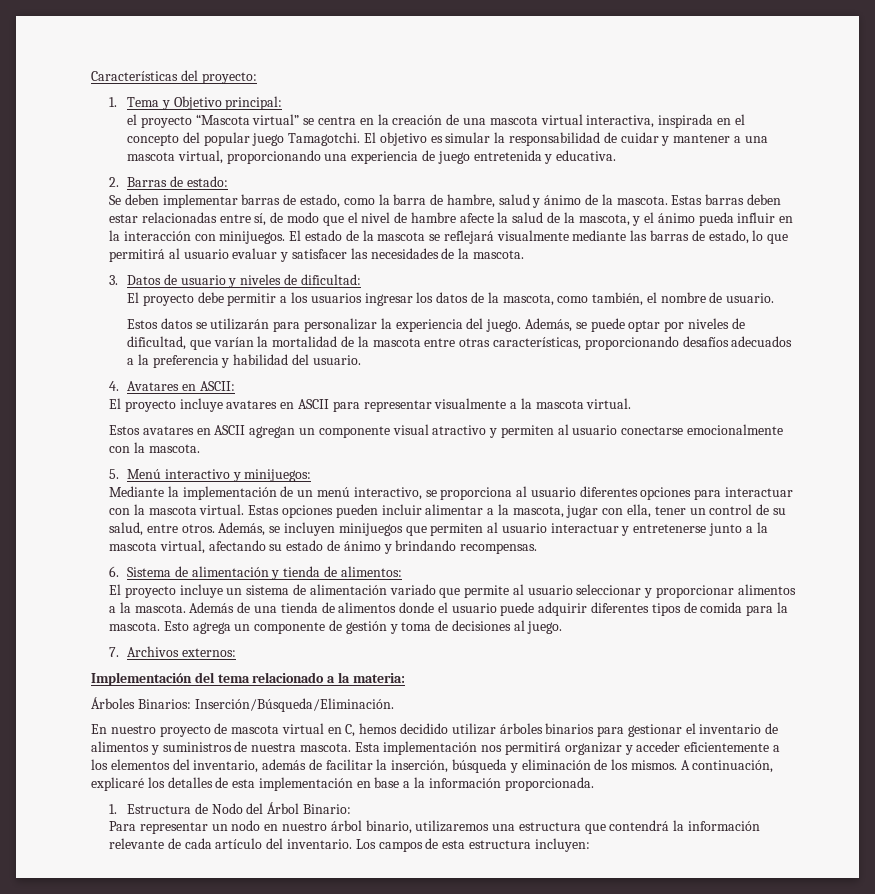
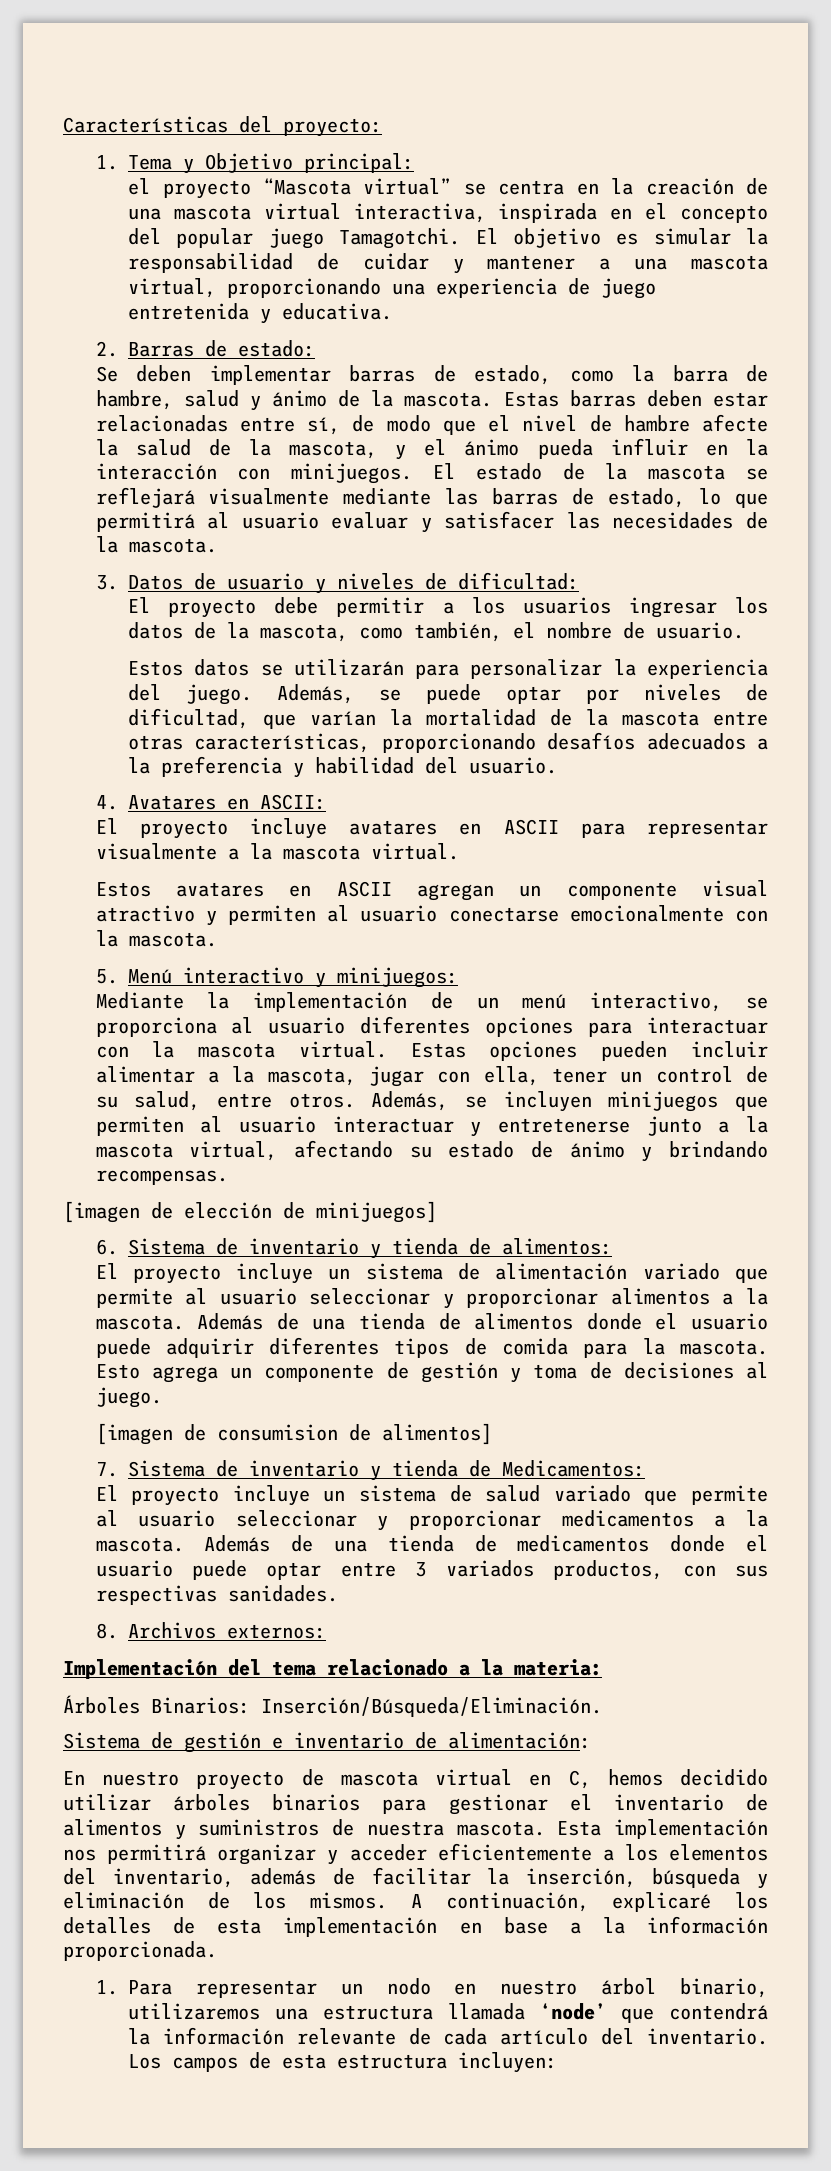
+ [imagen de elección de minijuegos]
- 6. Sistema de alimentación y tienda de alimentos:
+ 6. Sistema de inventario y tienda de alimentos:
- 7. Archivos externos:
+ [imagen de consumision de alimentos]
+ 7. Sistema de inventario y tienda de Medicamentos:
+ El proyecto incluye un sistema de salud variado que permite al usuario seleccionar y proporcionar medicamentos a la mascota. Además de una tienda de medicamentos donde el usuario puede optar entre 3 variados productos, con sus respectivas sanidades.
+ 8. Archivos externos:
+ Sistema de gestión e inventario de alimentación:
- 1. Estructura de Nodo del Árbol Binario:
- Para representar un nodo en nuestro árbol binario, utilizaremos una estructura que contendrá la información relevante de cada artículo del inventario.
+ 1. Para representar un nodo en nuestro árbol binario, utilizaremos una estructura llamada ‘node’ que contendrá la información relevante de cada artículo del inventario.

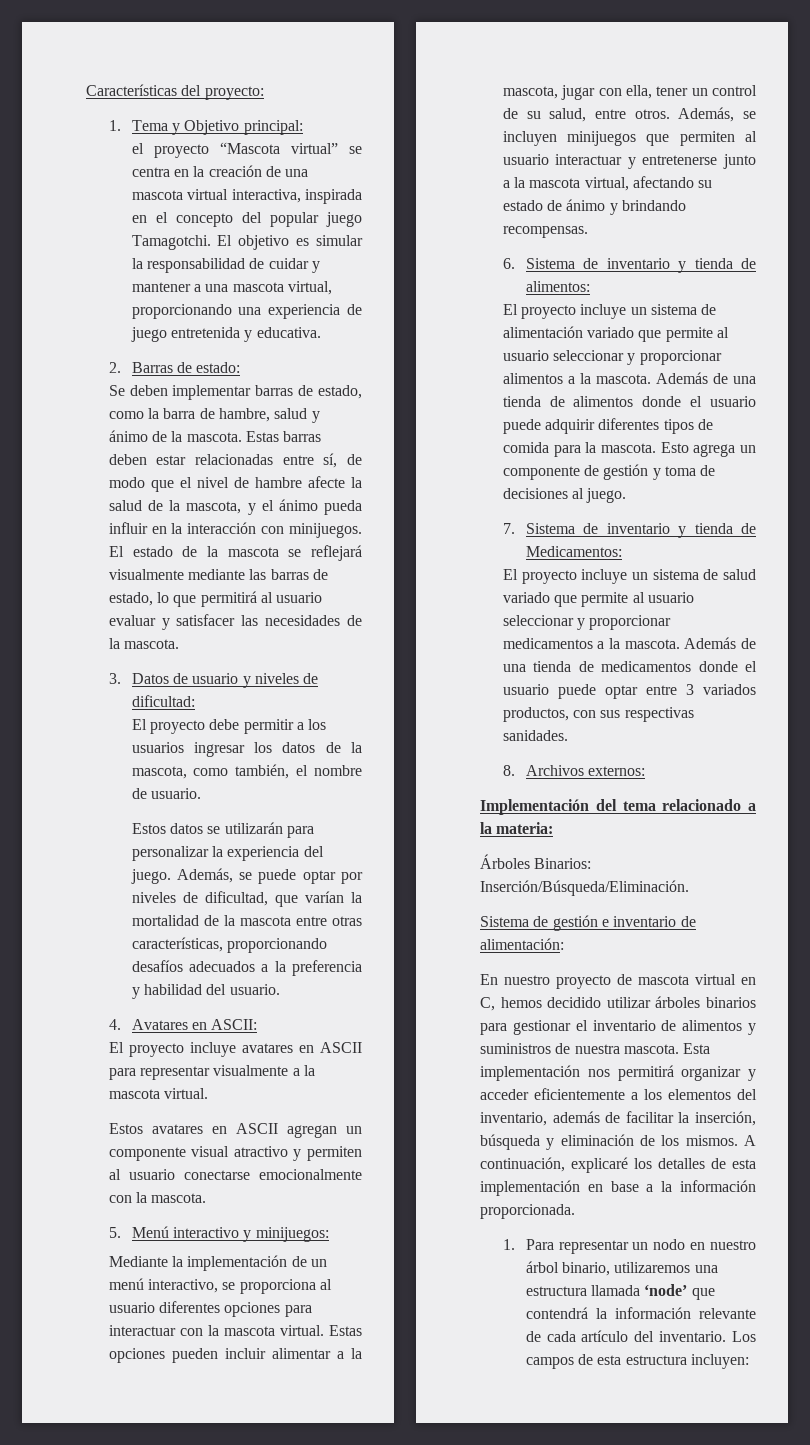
- [imagen de elección de minijuegos]
- [imagen de consumision de alimentos]

